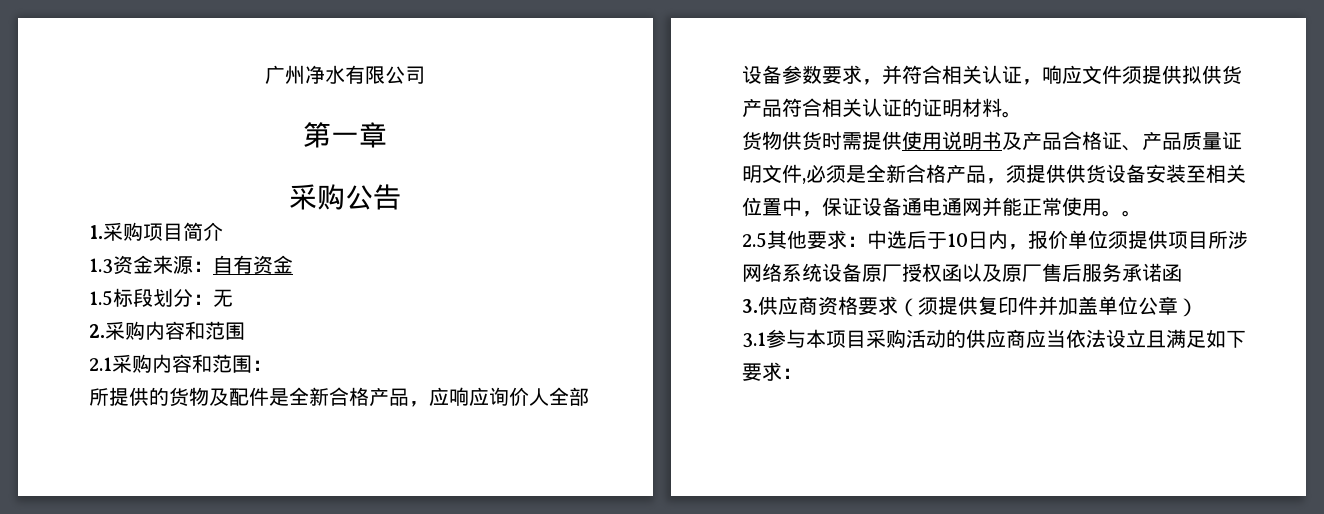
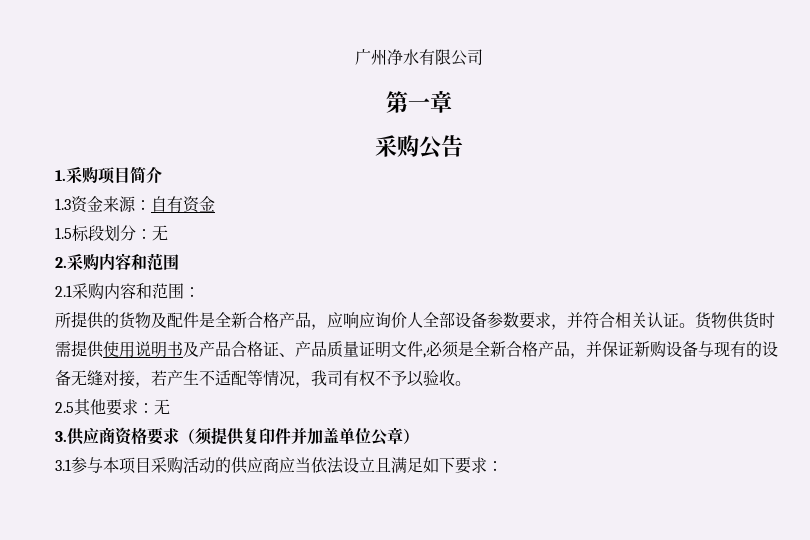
- 所提供的货物及配件是全新合格产品，应响应询价人全部设备参数要求，并符合相关认证，响应文件须提供拟供货产品符合相关认证的证明材料。
- 货物供货时需提供使用说明书及产品合格证、产品质量证明文件,必须是全新合格产品，须提供供货设备安装至相关位置中，保证设备通电通网并能正常使用。。
- 2.5其他要求：中选后于10日内，报价单位须提供项目所涉网络系统设备原厂授权函以及原厂售后服务承诺函
+ 所提供的货物及配件是全新合格产品，应响应询价人全部设备参数要求，并符合相关认证。货物供货时需提供使用说明书及产品合格证、产品质量证明文件,必须是全新合格产品，并保证新购设备与现有的设备无缝对接，若产生不适配等情况，我司有权不予以验收。
+ 2.5其他要求：无

